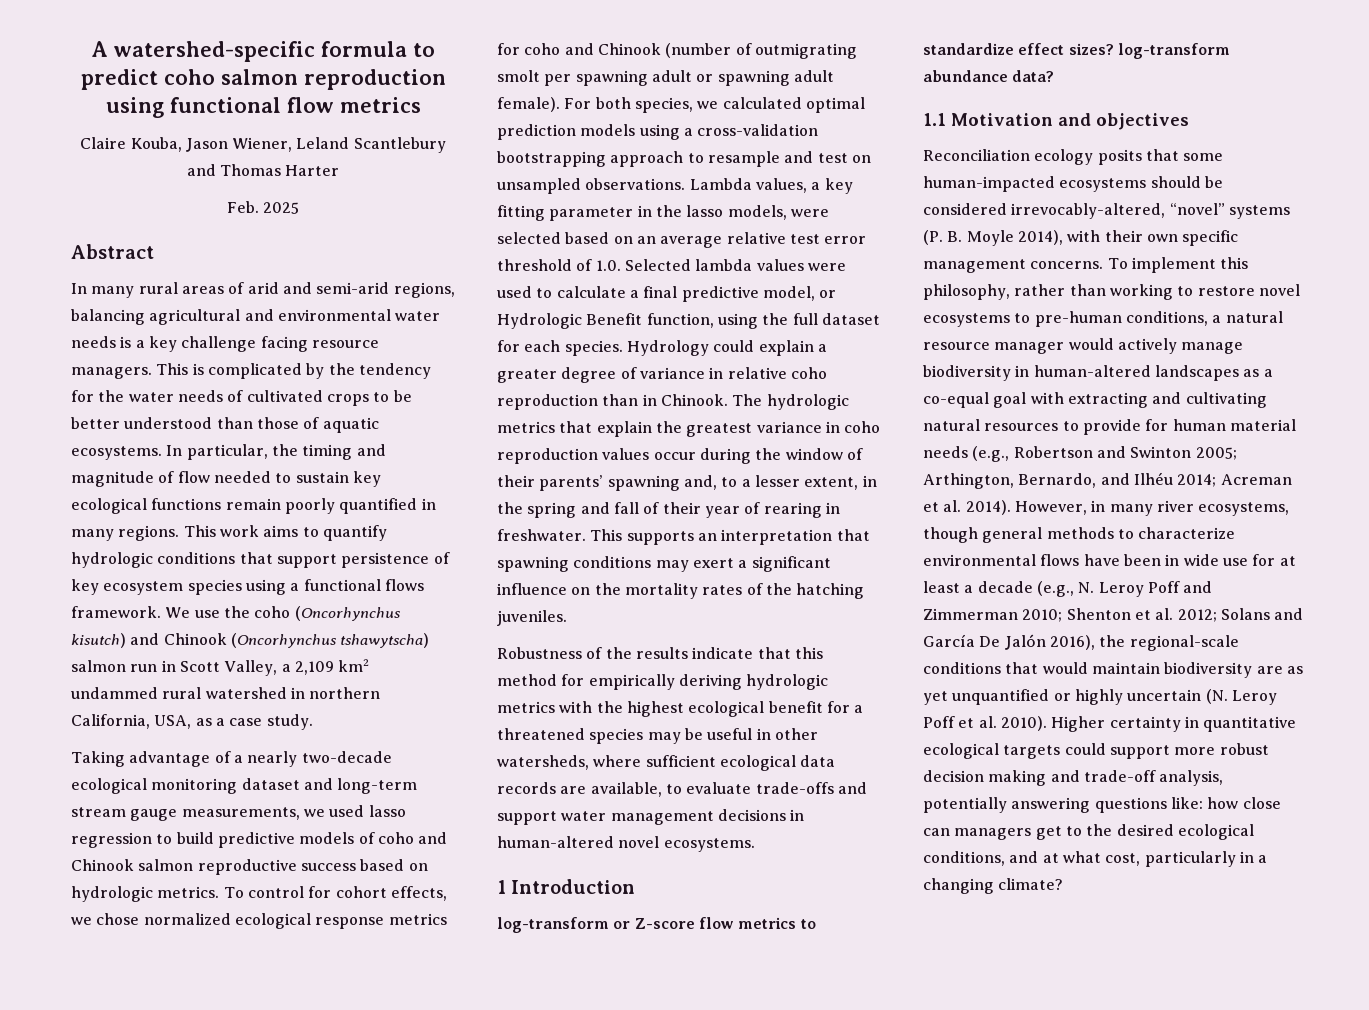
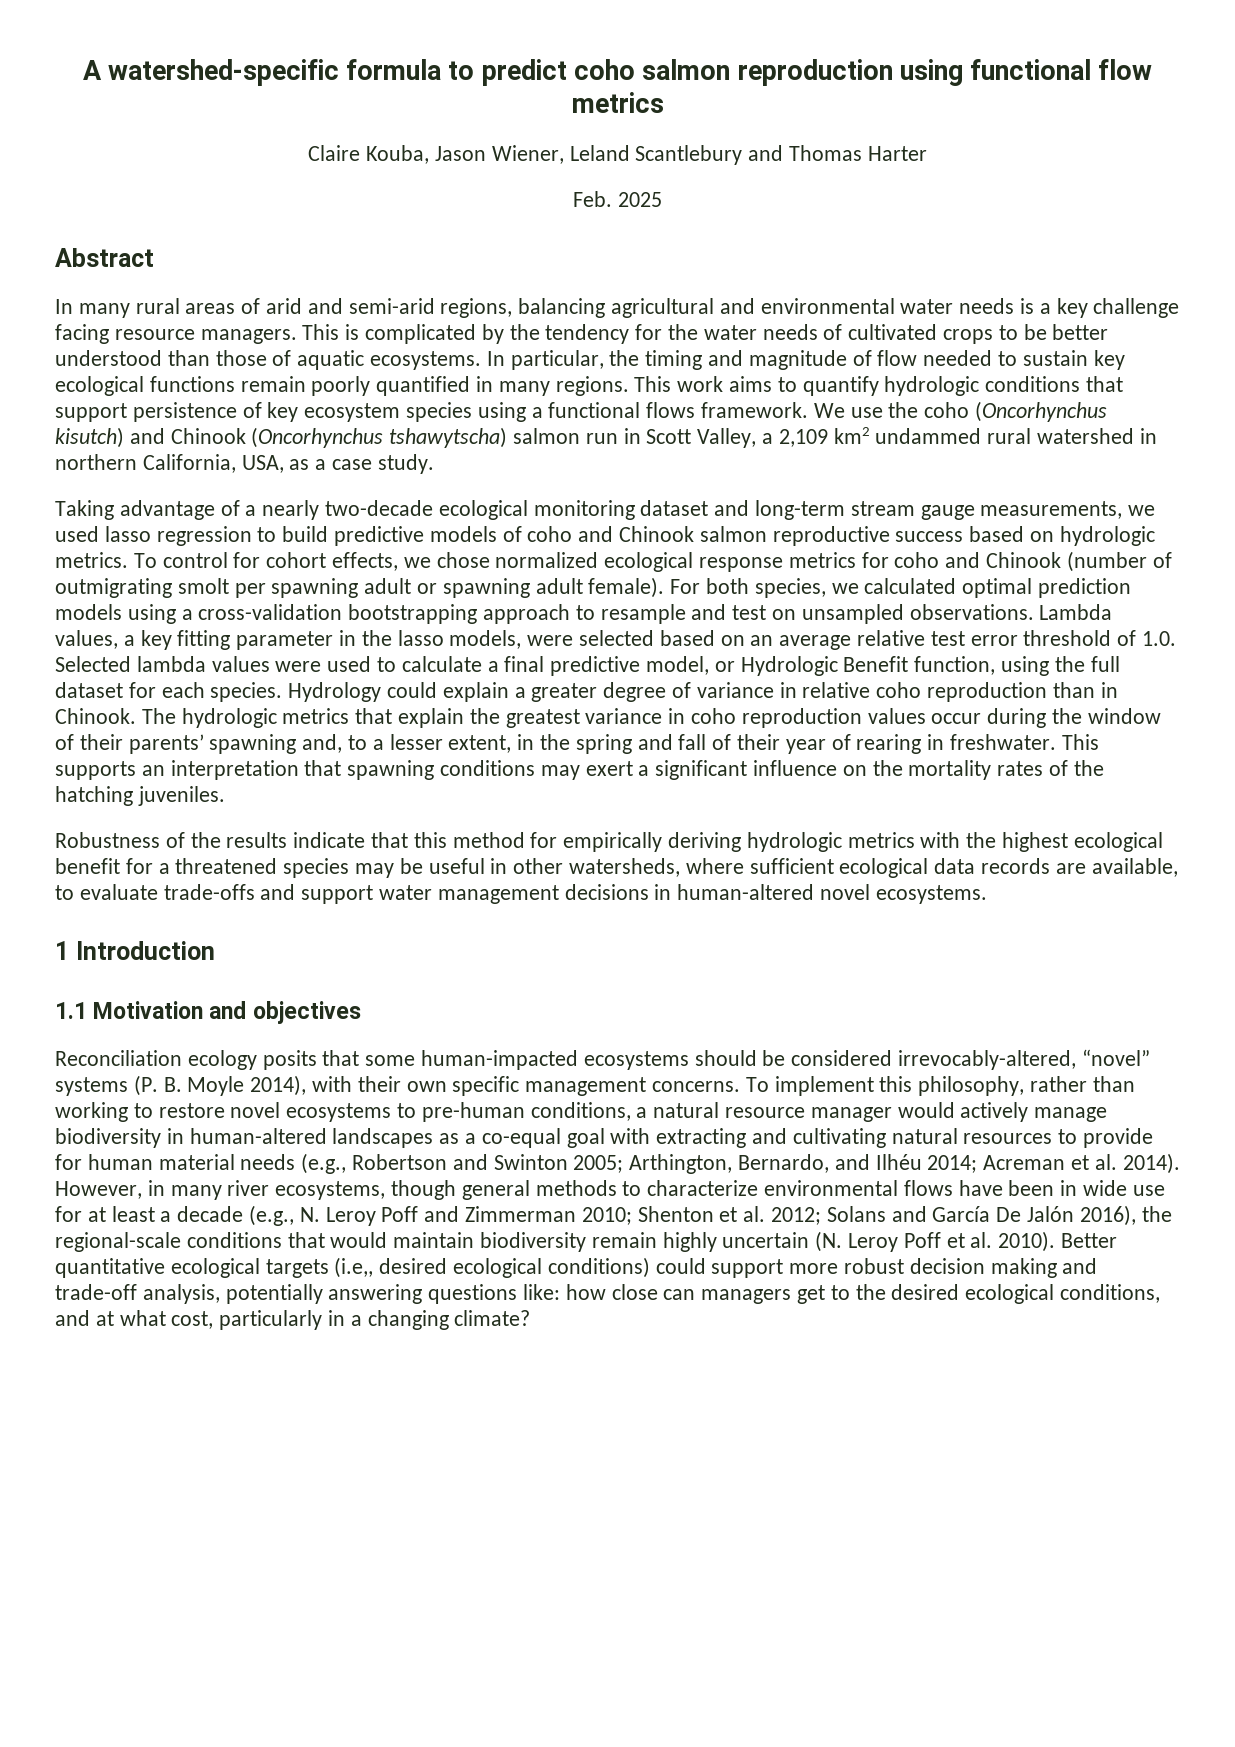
- log-transform or Z-score flow metrics to standardize effect sizes? log-transform abundance data?
- However, in many river ecosystems, though general methods to characterize environmental flows have been in wide use for at least a decade (e.g., N. Leroy Poff and Zimmerman 2010; Shenton et al. 2012; Solans and García De Jalón 2016), the regional-scale conditions that would maintain biodiversity are as yet unquantified or highly uncertain (N. Leroy Poff et al. 2010).
+ However, in many river ecosystems, though general methods to characterize environmental flows have been in wide use for at least a decade (e.g., N. Leroy Poff and Zimmerman 2010; Shenton et al. 2012; Solans and García De Jalón 2016), the regional-scale conditions that would maintain biodiversity remain highly uncertain (N. Leroy Poff et al. 2010).
- Higher certainty in quantitative ecological targets could support more robust decision making and trade-off analysis, potentially answering questions like: how close can managers get to the desired ecological conditions, and at what cost, particularly in a changing climate?
+ Better quantitative ecological targets (i.e,, desired ecological conditions) could support more robust decision making and trade-off analysis, potentially answering questions like: how close can managers get to the desired ecological conditions, and at what cost, particularly in a changing climate?

